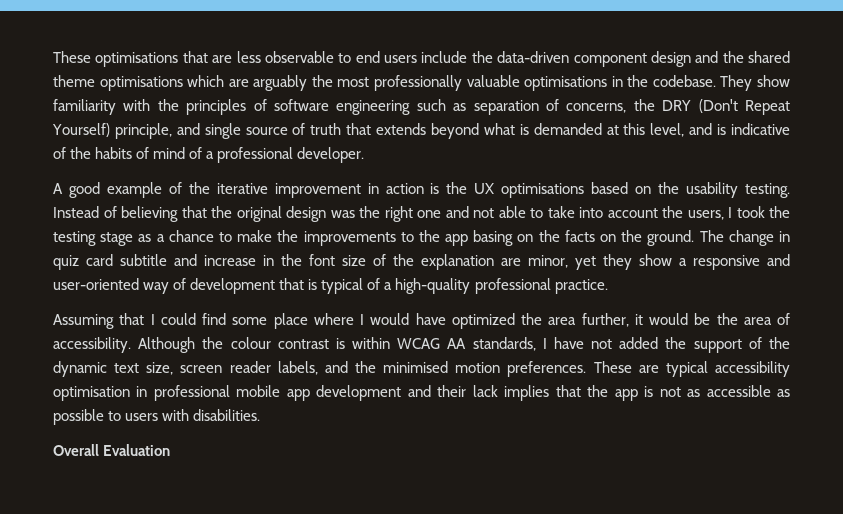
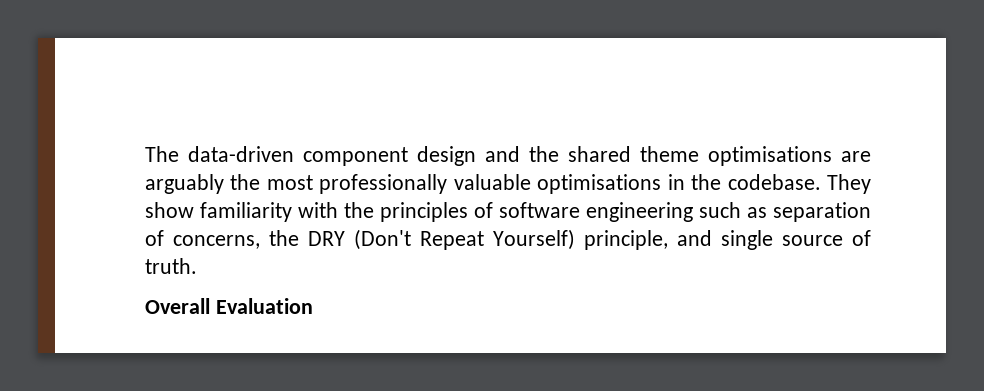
- These optimisations that are less observable to end users include the data-driven component design and the shared theme optimisations which are arguably the most professionally valuable optimisations in the codebase.
+ The data-driven component design and the shared theme optimisations are arguably the most professionally valuable optimisations in the codebase.
- They show familiarity with the principles of software engineering such as separation of concerns, the DRY (Don't Repeat Yourself) principle, and single source of truth that extends beyond what is demanded at this level, and is indicative of the habits of mind of a professional developer.
- A good example of the iterative improvement in action is the UX optimisations based on the usability testing. Instead of believing that the original design was the right one and not able to take into account the users, I took the testing stage as a chance to make the improvements to the app basing on the facts on the ground. The change in quiz card subtitle and increase in the font size of the explanation are minor, yet they show a responsive and user-oriented way of development that is typical of a high-quality professional practice.
- Assuming that I could find some place where I would have optimized the area further, it would be the area of accessibility. Although the colour contrast is within WCAG AA standards, I have not added the support of the dynamic text size, screen reader labels, and the minimised motion preferences. These are typical accessibility optimisation in professional mobile app development and their lack implies that the app is not as accessible as possible to users with disabilities.
+ They show familiarity with the principles of software engineering such as separation of concerns, the DRY (Don't Repeat Yourself) principle, and single source of truth.

